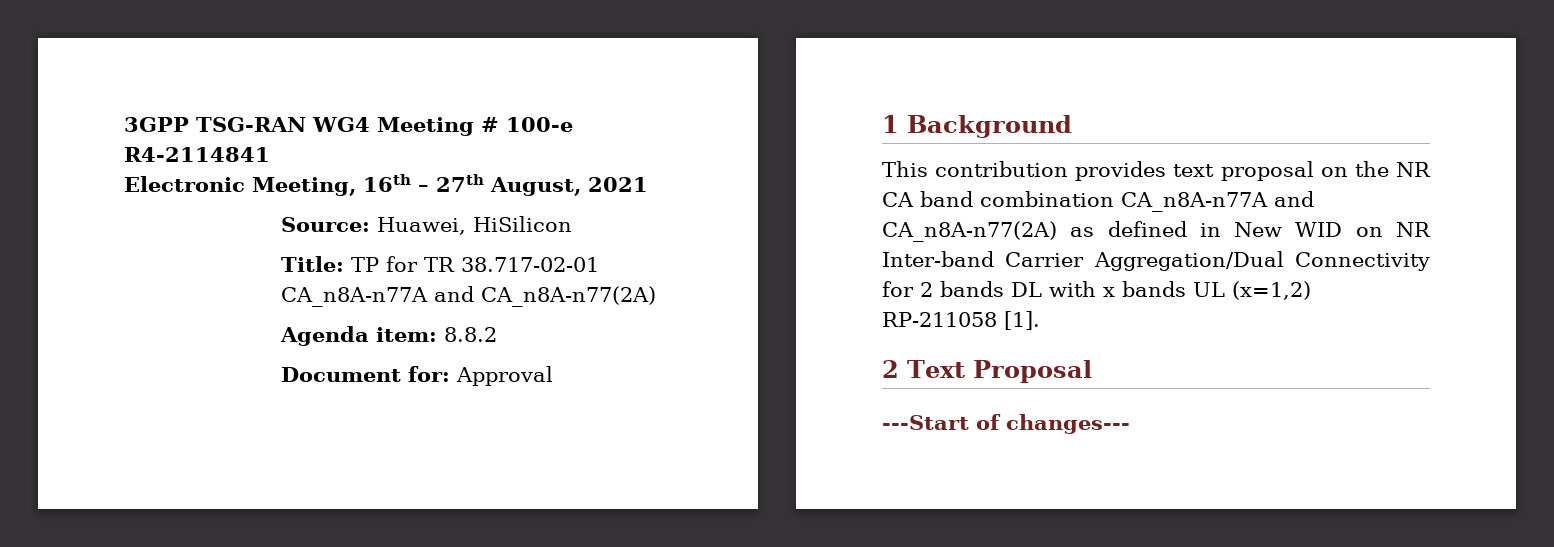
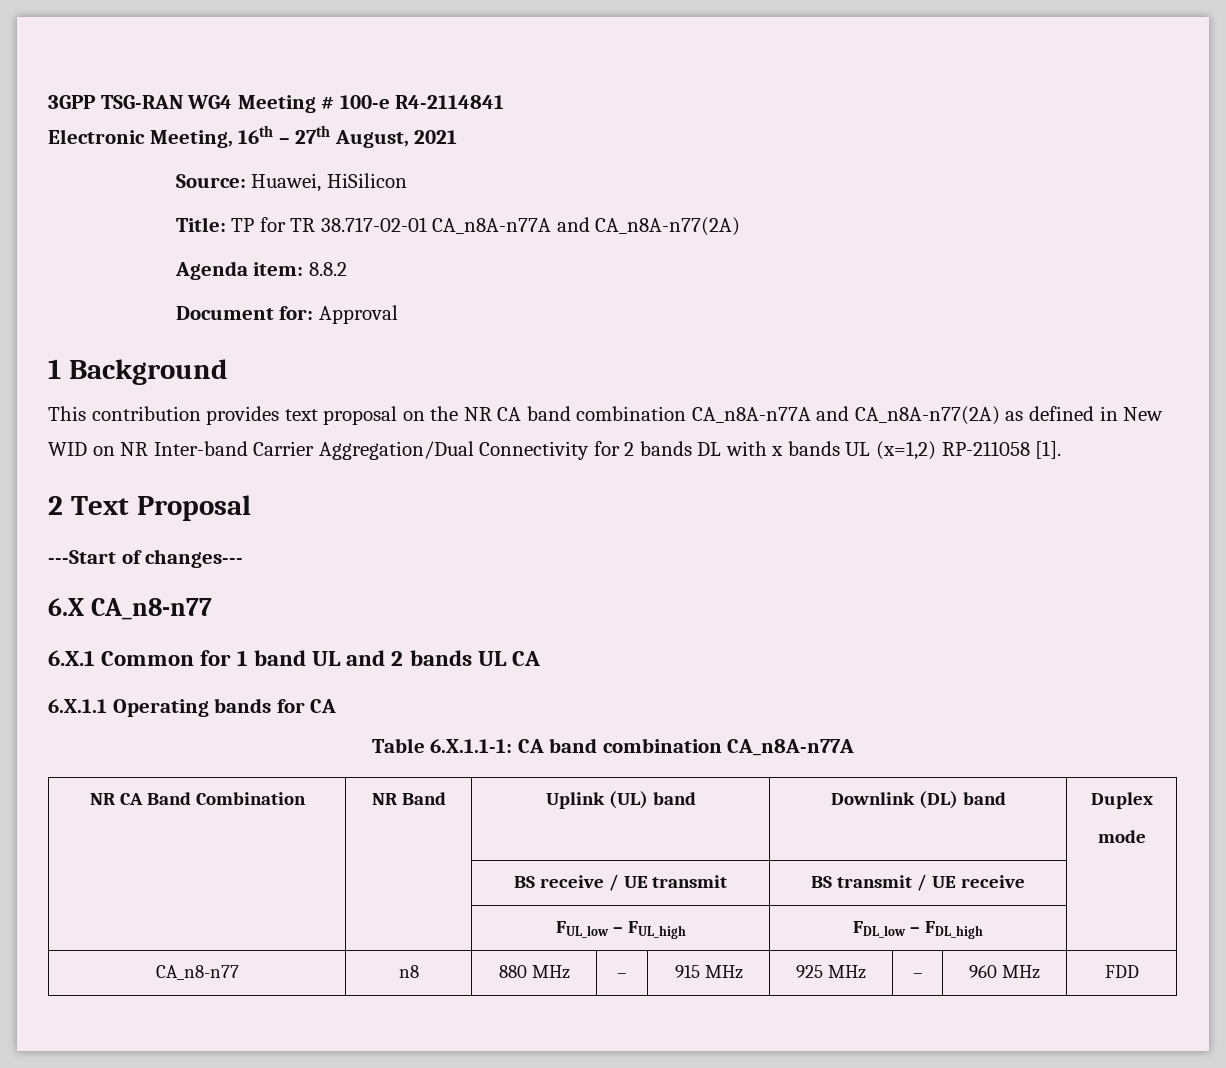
+ 6.X CA_n8-n77
+ 6.X.1 Common for 1 band UL and 2 bands UL CA
+ 6.X.1.1 Operating bands for CA
+ Table 6.X.1.1-1: CA band combination CA_n8A-n77A
+ NR CA Band Combination | NR Band | Uplink (UL) band | Downlink (DL) band | Duplex
+ mode
+ | | BS receive / UE transmit | BS transmit / UE receive |
+ | | FUL_low – FUL_high | FDL_low – FDL_high |
+ CA_n8-n77 | n8 | 880 MHz | – | 915 MHz | 925 MHz | – | 960 MHz | FDD

